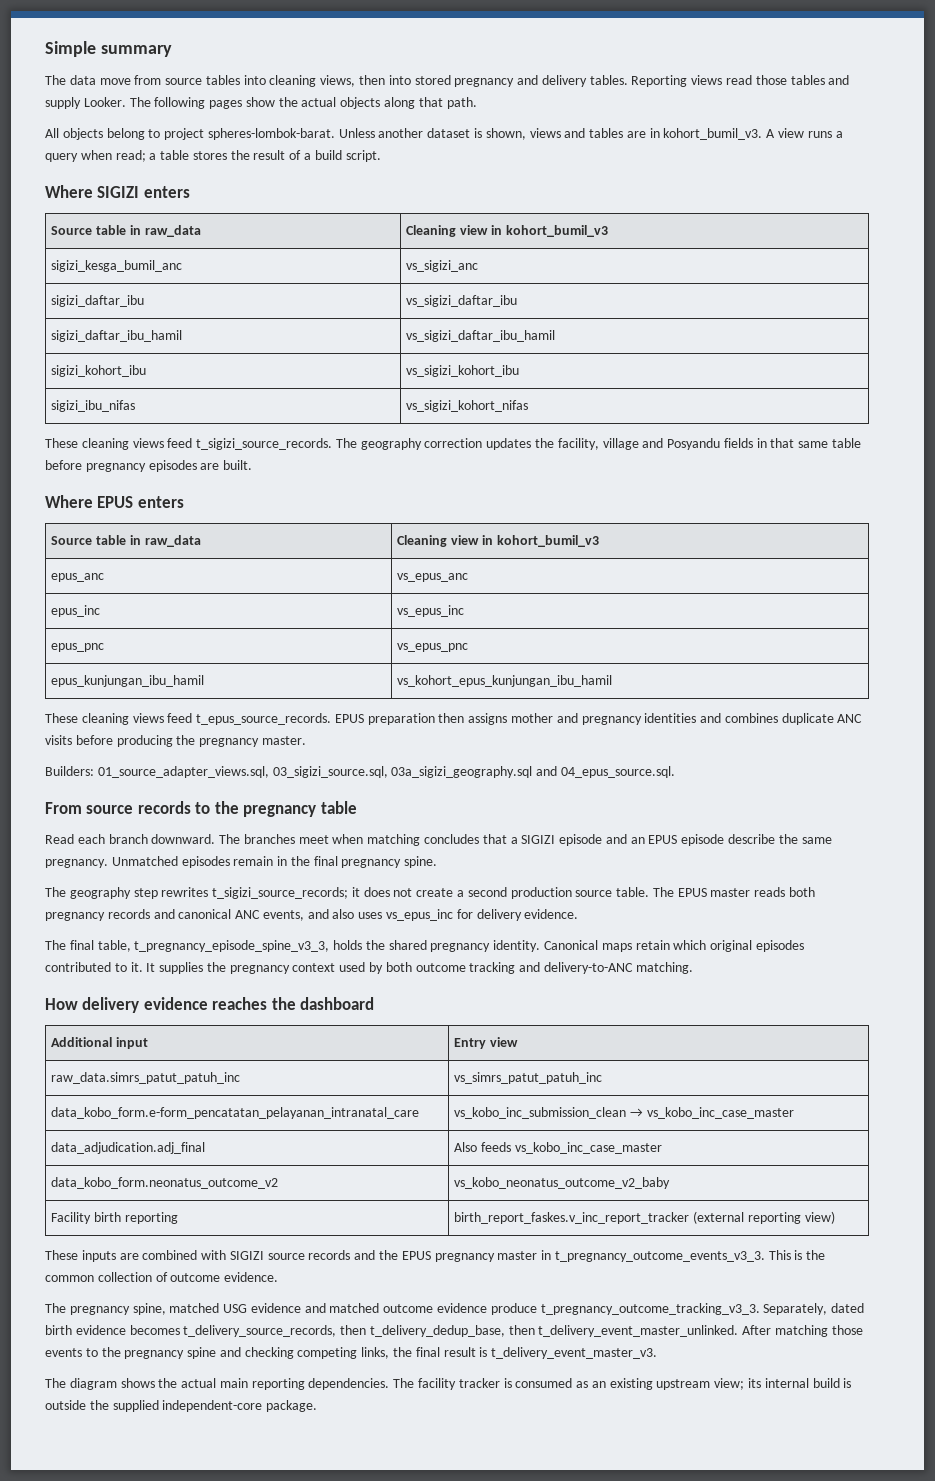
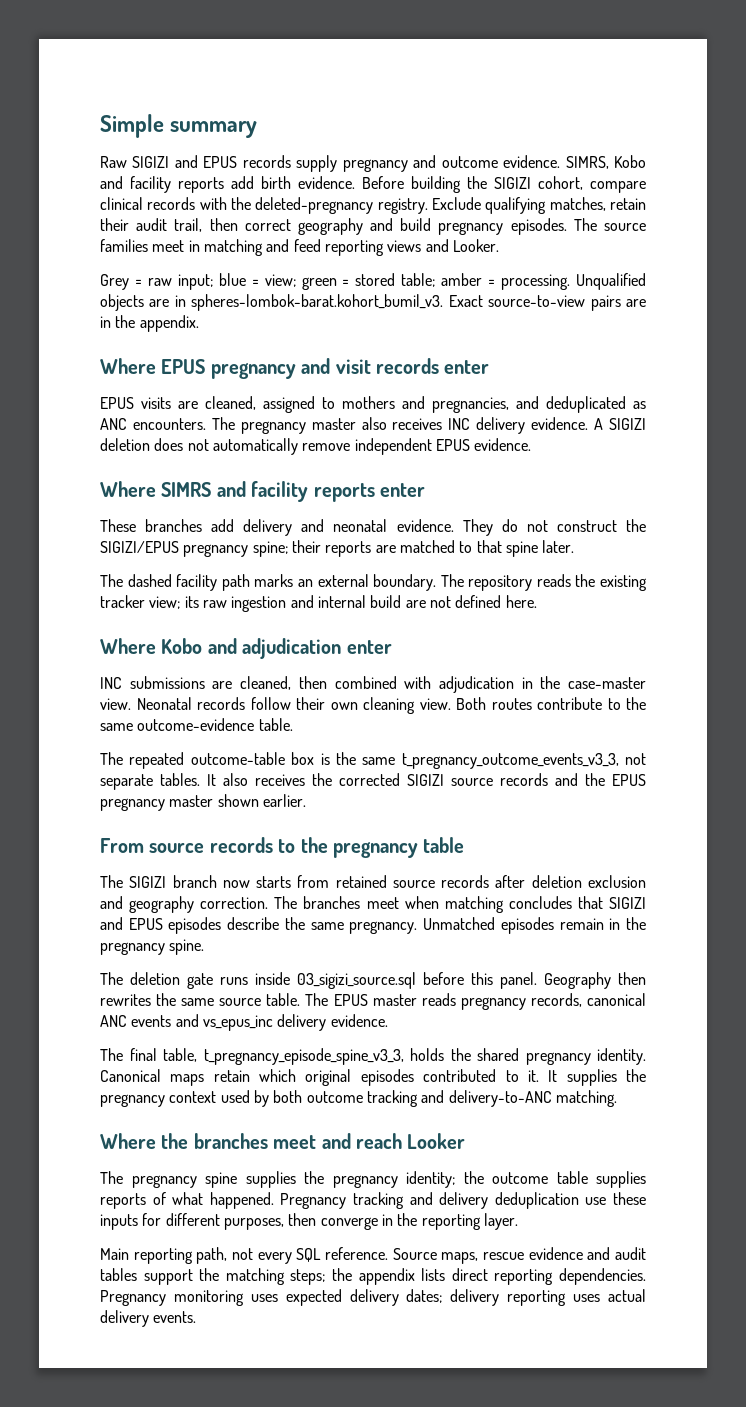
- The data move from source tables into cleaning views, then into stored pregnancy and delivery tables. Reporting views read those tables and supply Looker. The following pages show the actual objects along that path.
- All objects belong to project spheres-lombok-barat. Unless another dataset is shown, views and tables are in kohort_bumil_v3. A view runs a query when read; a table stores the result of a build script.
- Where SIGIZI enters
- Source table in raw_data | Cleaning view in kohort_bumil_v3
- sigizi_kesga_bumil_anc | vs_sigizi_anc
- sigizi_daftar_ibu | vs_sigizi_daftar_ibu
- sigizi_daftar_ibu_hamil | vs_sigizi_daftar_ibu_hamil
- sigizi_kohort_ibu | vs_sigizi_kohort_ibu
- sigizi_ibu_nifas | vs_sigizi_kohort_nifas
- These cleaning views feed t_sigizi_source_records. The geography correction updates the facility, village and Posyandu fields in that same table before pregnancy episodes are built.
- Where EPUS enters
- Source table in raw_data | Cleaning view in kohort_bumil_v3
- epus_anc | vs_epus_anc
- epus_inc | vs_epus_inc
- epus_pnc | vs_epus_pnc
- epus_kunjungan_ibu_hamil | vs_kohort_epus_kunjungan_ibu_hamil
- These cleaning views feed t_epus_source_records. EPUS preparation then assigns mother and pregnancy identities and combines duplicate ANC visits before producing the pregnancy master.
- Builders: 01_source_adapter_views.sql, 03_sigizi_source.sql, 03a_sigizi_geography.sql and 04_epus_source.sql.
+ Raw SIGIZI and EPUS records supply pregnancy and outcome evidence. SIMRS, Kobo and facility reports add birth evidence. Before building the SIGIZI cohort, compare clinical records with the deleted-pregnancy registry. Exclude qualifying matches, retain their audit trail, then correct geography and build pregnancy episodes. The source families meet in matching and feed reporting views and Looker.
+ Grey = raw input; blue = view; green = stored table; amber = processing. Unqualified objects are in spheres-lombok-barat.kohort_bumil_v3. Exact source-to-view pairs are in the appendix.
+ Where EPUS pregnancy and visit records enter
+ EPUS visits are cleaned, assigned to mothers and pregnancies, and deduplicated as ANC encounters. The pregnancy master also receives INC delivery evidence. A SIGIZI deletion does not automatically remove independent EPUS evidence.
+ Where SIMRS and facility reports enter
+ These branches add delivery and neonatal evidence. They do not construct the SIGIZI/EPUS pregnancy spine; their reports are matched to that spine later.
+ The dashed facility path marks an external boundary. The repository reads the existing tracker view; its raw ingestion and internal build are not defined here.
+ Where Kobo and adjudication enter
+ INC submissions are cleaned, then combined with adjudication in the case-master view. Neonatal records follow their own cleaning view. Both routes contribute to the same outcome-evidence table.
+ The repeated outcome-table box is the same t_pregnancy_outcome_events_v3_3, not separate tables. It also receives the corrected SIGIZI source records and the EPUS pregnancy master shown earlier.
- Read each branch downward.
+ The SIGIZI branch now starts from retained source records after deletion exclusion and geography correction.
- The branches meet when matching concludes that a SIGIZI episode and an EPUS episode describe the same pregnancy.
+ The branches meet when matching concludes that SIGIZI and EPUS episodes describe the same pregnancy.
- Unmatched episodes remain in the final pregnancy spine.
+ Unmatched episodes remain in the pregnancy spine.
- The geography step rewrites t_sigizi_source_records; it does not create a second production source table.
+ The deletion gate runs inside 03_sigizi_source.sql before this panel. Geography then rewrites the same source table.
- The EPUS master reads both pregnancy records and canonical ANC events, and also uses vs_epus_inc for delivery evidence.
+ The EPUS master reads pregnancy records, canonical ANC events and vs_epus_inc delivery evidence.
- How delivery evidence reaches the dashboard
- Additional input | Entry view
- raw_data.simrs_patut_patuh_inc | vs_simrs_patut_patuh_inc
- data_kobo_form.e-form_pencatatan_pelayanan_intranatal_care | vs_kobo_inc_submission_clean → vs_kobo_inc_case_master
- data_adjudication.adj_final | Also feeds vs_kobo_inc_case_master
- data_kobo_form.neonatus_outcome_v2 | vs_kobo_neonatus_outcome_v2_baby
- Facility birth reporting | birth_report_faskes.v_inc_report_tracker (external reporting view)
- These inputs are combined with SIGIZI source records and the EPUS pregnancy master in t_pregnancy_outcome_events_v3_3. This is the common collection of outcome evidence.
- The pregnancy spine, matched USG evidence and matched outcome evidence produce t_pregnancy_outcome_tracking_v3_3. Separately, dated birth evidence becomes t_delivery_source_records, then t_delivery_dedup_base, then t_delivery_event_master_unlinked. After matching those events to the pregnancy spine and checking competing links, the final result is t_delivery_event_master_v3.
- The diagram shows the actual main reporting dependencies. The facility tracker is consumed as an existing upstream view; its internal build is outside the supplied independent-core package.
+ Where the branches meet and reach Looker
+ The pregnancy spine supplies the pregnancy identity; the outcome table supplies reports of what happened. Pregnancy tracking and delivery deduplication use these inputs for different purposes, then converge in the reporting layer.
+ Main reporting path, not every SQL reference. Source maps, rescue evidence and audit tables support the matching steps; the appendix lists direct reporting dependencies. Pregnancy monitoring uses expected delivery dates; delivery reporting uses actual delivery events.

